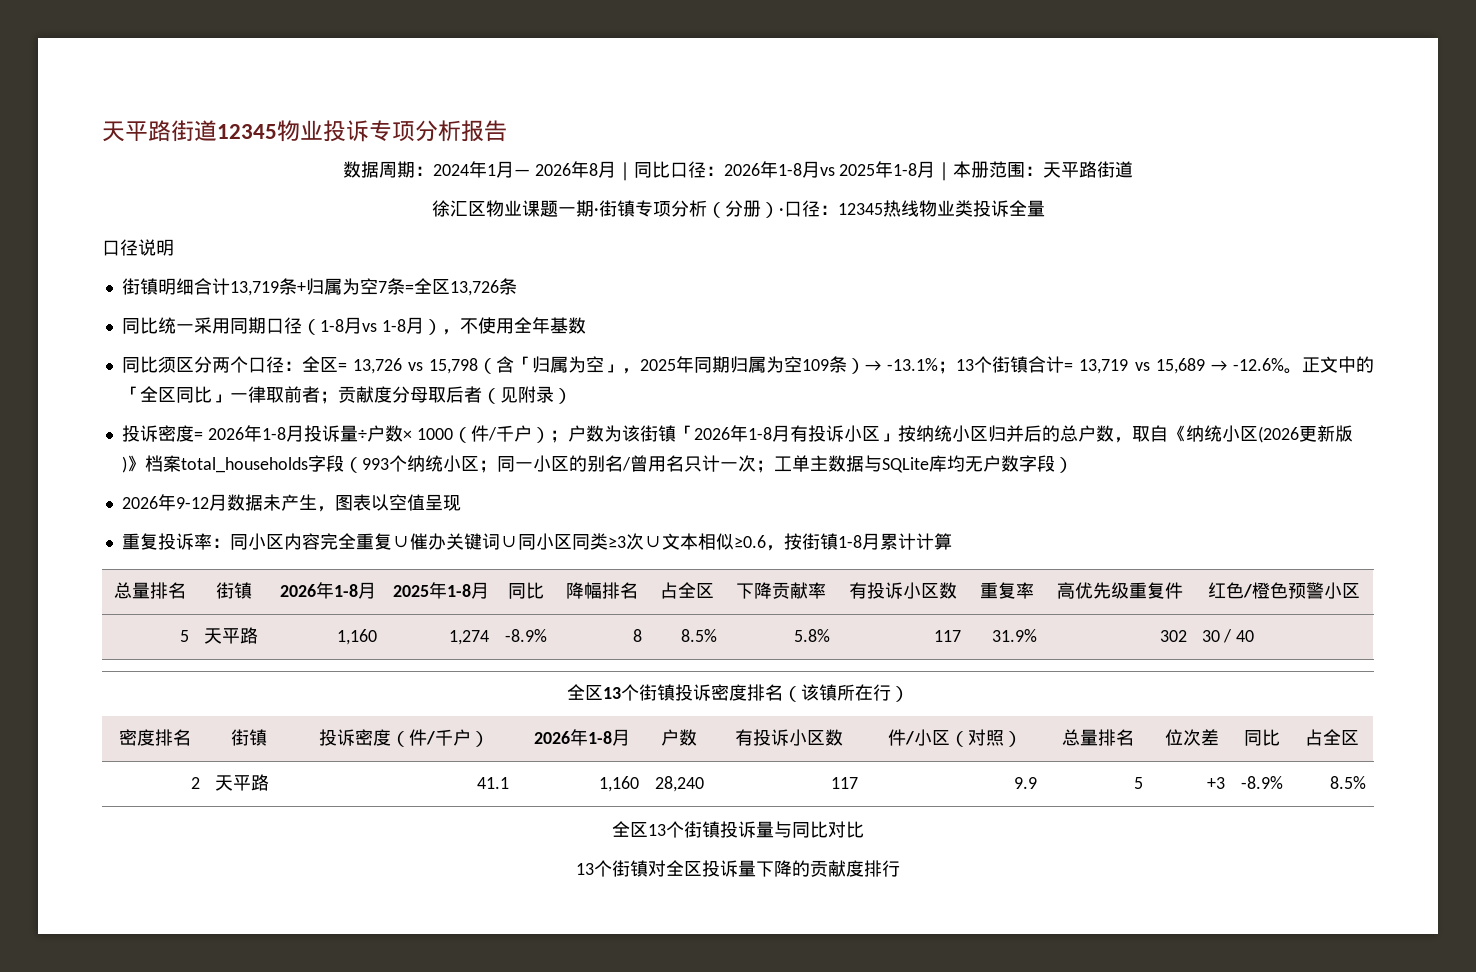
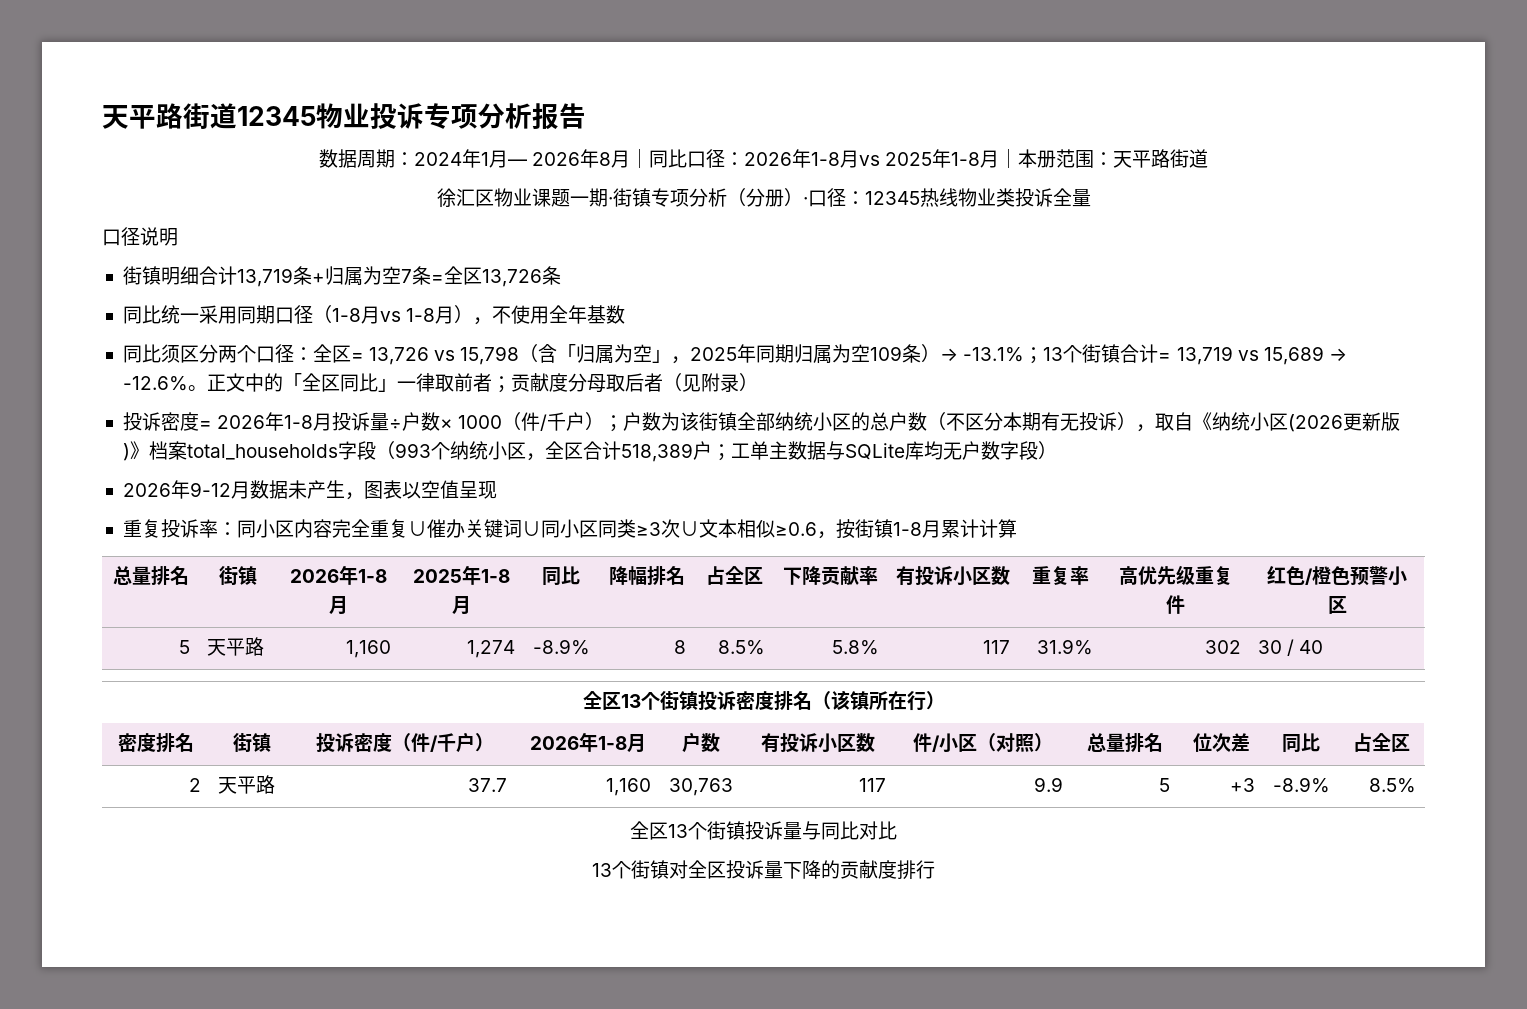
- 投诉密度= 2026年1-8月投诉量÷户数× 1000（件/千户）；户数为该街镇「2026年1-8月有投诉小区」按纳统小区归并后的总户数，取自《纳统小区(2026更新版)》档案total_households字段（993个纳统小区；同一小区的别名/曾用名只计一次；工单主数据与SQLite库均无户数字段）
+ 投诉密度= 2026年1-8月投诉量÷户数× 1000（件/千户）；户数为该街镇全部纳统小区的总户数（不区分本期有无投诉），取自《纳统小区(2026更新版)》档案total_households字段（993个纳统小区，全区合计518,389户；工单主数据与SQLite库均无户数字段）
- 2 | 天平路 | 41.1 | 1,160 | 28,240 | 117 | 9.9 | 5 | +3 | -8.9% | 8.5%
+ 2 | 天平路 | 37.7 | 1,160 | 30,763 | 117 | 9.9 | 5 | +3 | -8.9% | 8.5%

